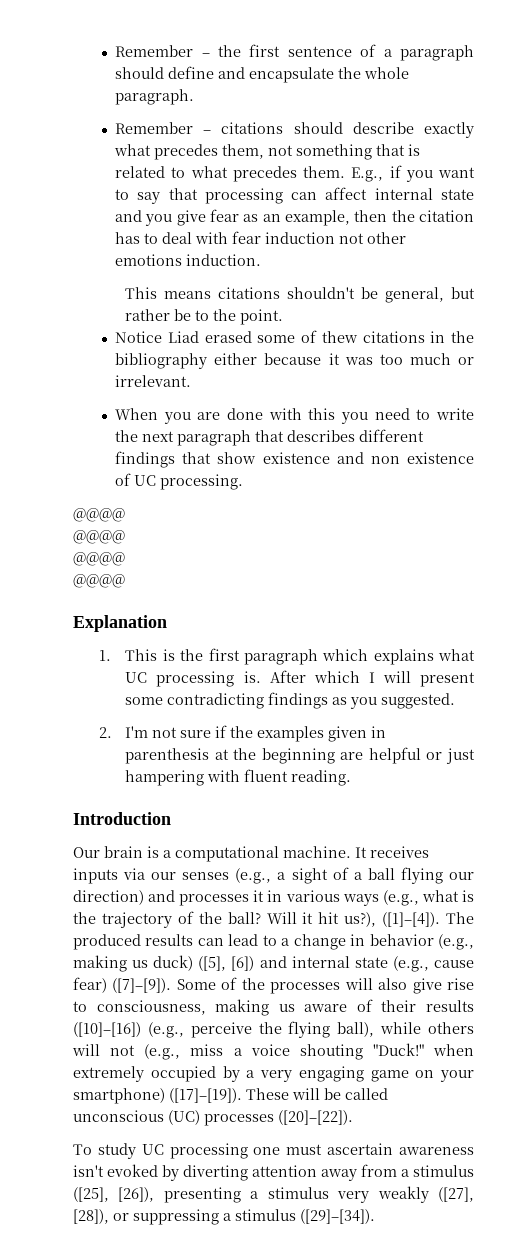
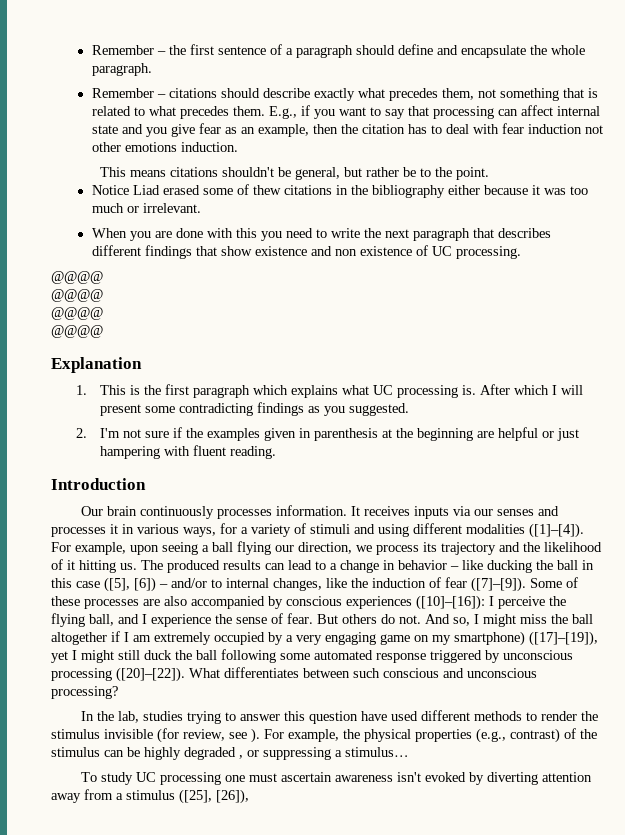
- Our brain is a computational machine.
+ Our brain continuously processes information.
- It receives inputs via our senses (e.g., a sight of a ball flying our direction) and processes it in various ways (e.g., what is the trajectory of the ball? Will it hit us?), ([1]–[4]).
+ It receives inputs via our senses and processes it in various ways, for a variety of stimuli and using different modalities ([1]–[4]). For example, upon seeing a ball flying our direction, we process its trajectory and the likelihood of it hitting us.
- The produced results can lead to a change in behavior (e.g., making us duck) ([5], [6]) and internal state (e.g., cause fear) ([7]–[9]). Some of the processes will also give rise to consciousness, making us aware of their results ([10]–[16]) (e.g., perceive the flying ball), while others will not (e.g., miss a voice shouting "Duck!" when extremely occupied by a very engaging game on your smartphone) ([17]–[19]). These will be called unconscious (UC) processes ([20]–[22]).
+ The produced results can lead to a change in behavior – like ducking the ball in this case ([5], [6]) – and/or to internal changes, like the induction of fear ([7]–[9]). Some of these processes are also accompanied by conscious experiences ([10]–[16]): I perceive the flying ball, and I experience the sense of fear. But others do not. And so, I might miss the ball altogether if I am extremely occupied by a very engaging game on my smartphone) ([17]–[19]), yet I might still duck the ball following some automated response triggered by unconscious processing ([20]–[22]). What differentiates between such conscious and unconscious processing?
+ In the lab, studies trying to answer this question have used different methods to render the stimulus invisible (for review, see ). For example, the physical properties (e.g., contrast) of the stimulus can be highly degraded , or suppressing a stimulus…
- To study UC processing one must ascertain awareness isn't evoked by diverting attention away from a stimulus ([25], [26]), presenting a stimulus very weakly ([27], [28]), or suppressing a stimulus ([29]–[34]).
+ To study UC processing one must ascertain awareness isn't evoked by diverting attention away from a stimulus ([25], [26]),

